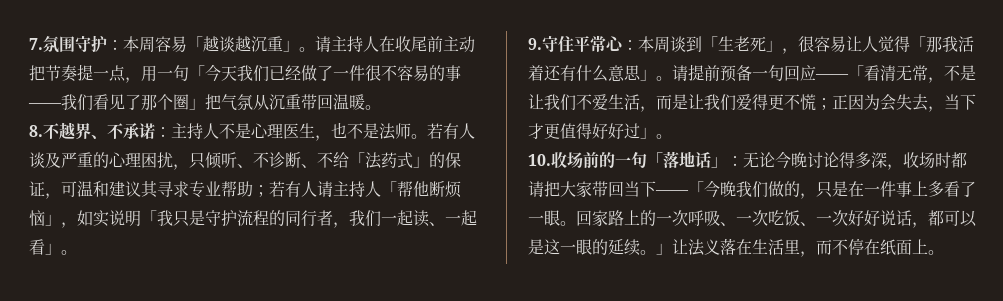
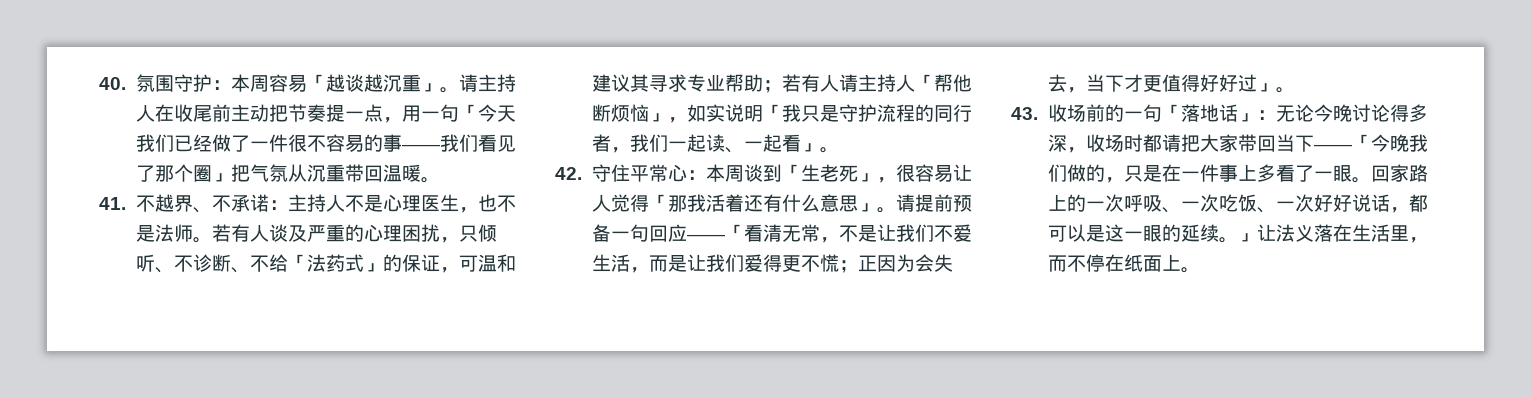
- 7.氛围守护：本周容易「越谈越沉重」。
+ 40.氛围守护：本周容易「越谈越沉重」。
- 8.不越界、不承诺：主持人不是心理医生，也不是法师。
+ 41.不越界、不承诺：主持人不是心理医生，也不是法师。
- 9.守住平常心：本周谈到「生老死」，很容易让人觉得「那我活着还有什么意思」。
+ 42.守住平常心：本周谈到「生老死」，很容易让人觉得「那我活着还有什么意思」。
- 10.收场前的一句「落地话」：无论今晚讨论得多深，收场时都请把大家带回当下——「今晚我们做的，只是在一件事上多看了一眼。
+ 43.收场前的一句「落地话」：无论今晚讨论得多深，收场时都请把大家带回当下——「今晚我们做的，只是在一件事上多看了一眼。

